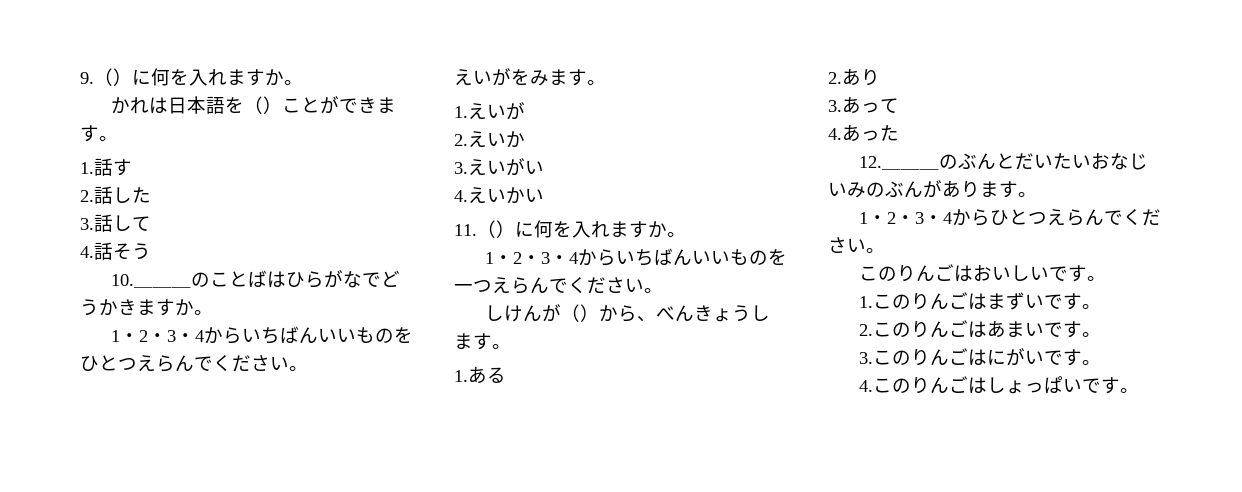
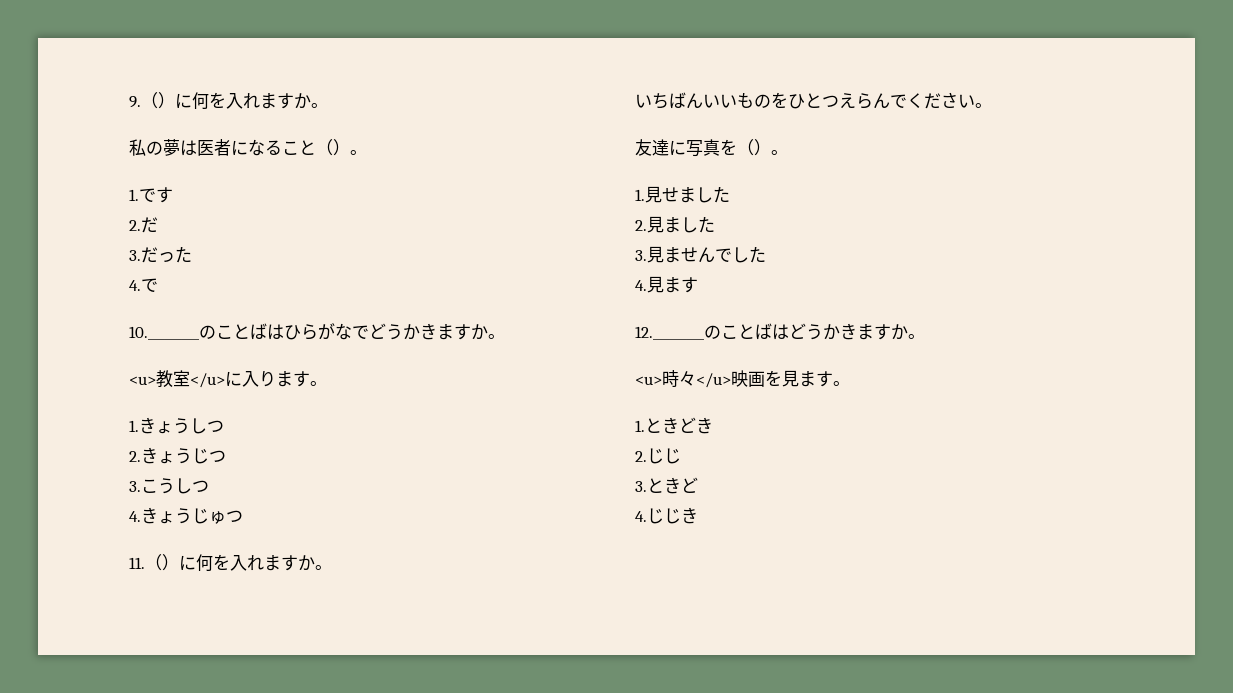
- かれは日本語を（）ことができます。
- 1.話す
+ 私の夢は医者になること（）。
+ 1.です
- 2.話した
- 3.話して
- 4.話そう
+ 2.だ
+ 3.だった
+ 4.で
- 1・2・3・4からいちばんいいものをひとつえらんでください。
+ <u>教室</u>に入ります。
+ 1.きょうしつ
+ 2.きょうじつ
+ 3.こうしつ
+ 4.きょうじゅつ
+ 11.（）に何を入れますか。
+ いちばんいいものをひとつえらんでください。
- えいがをみます。
- 1.えいが
- 2.えいか
- 3.えいがい
- 4.えいかい
- 11.（）に何を入れますか。
- 1・2・3・4からいちばんいいものを一つえらんでください。
- しけんが（）から、べんきょうします。
- 1.ある
- 2.あり
- 3.あって
- 4.あった
- 12.＿＿＿のぶんとだいたいおなじいみのぶんがあります。
- 1・2・3・4からひとつえらんでください。
- このりんごはおいしいです。
- 1.このりんごはまずいです。
- 2.このりんごはあまいです。
- 3.このりんごはにがいです。
- 4.このりんごはしょっぱいです。
+ 友達に写真を（）。
+ 1.見せました
+ 2.見ました
+ 3.見ませんでした
+ 4.見ます
+ 12.＿＿＿のことばはどうかきますか。
+ <u>時々</u>映画を見ます。
+ 1.ときどき
+ 2.じじ
+ 3.ときど
+ 4.じじき

